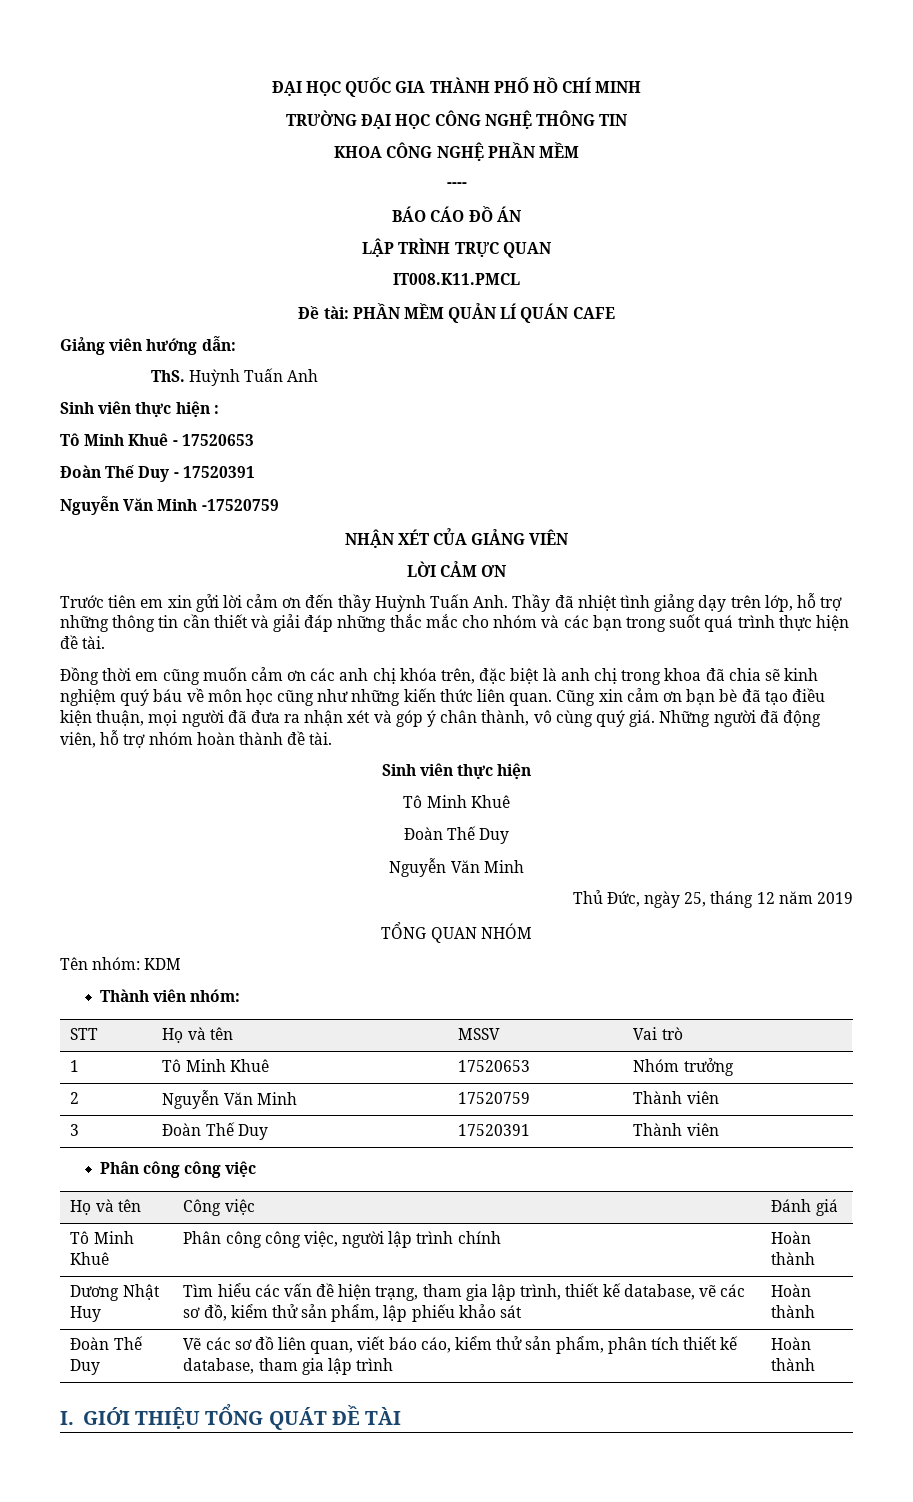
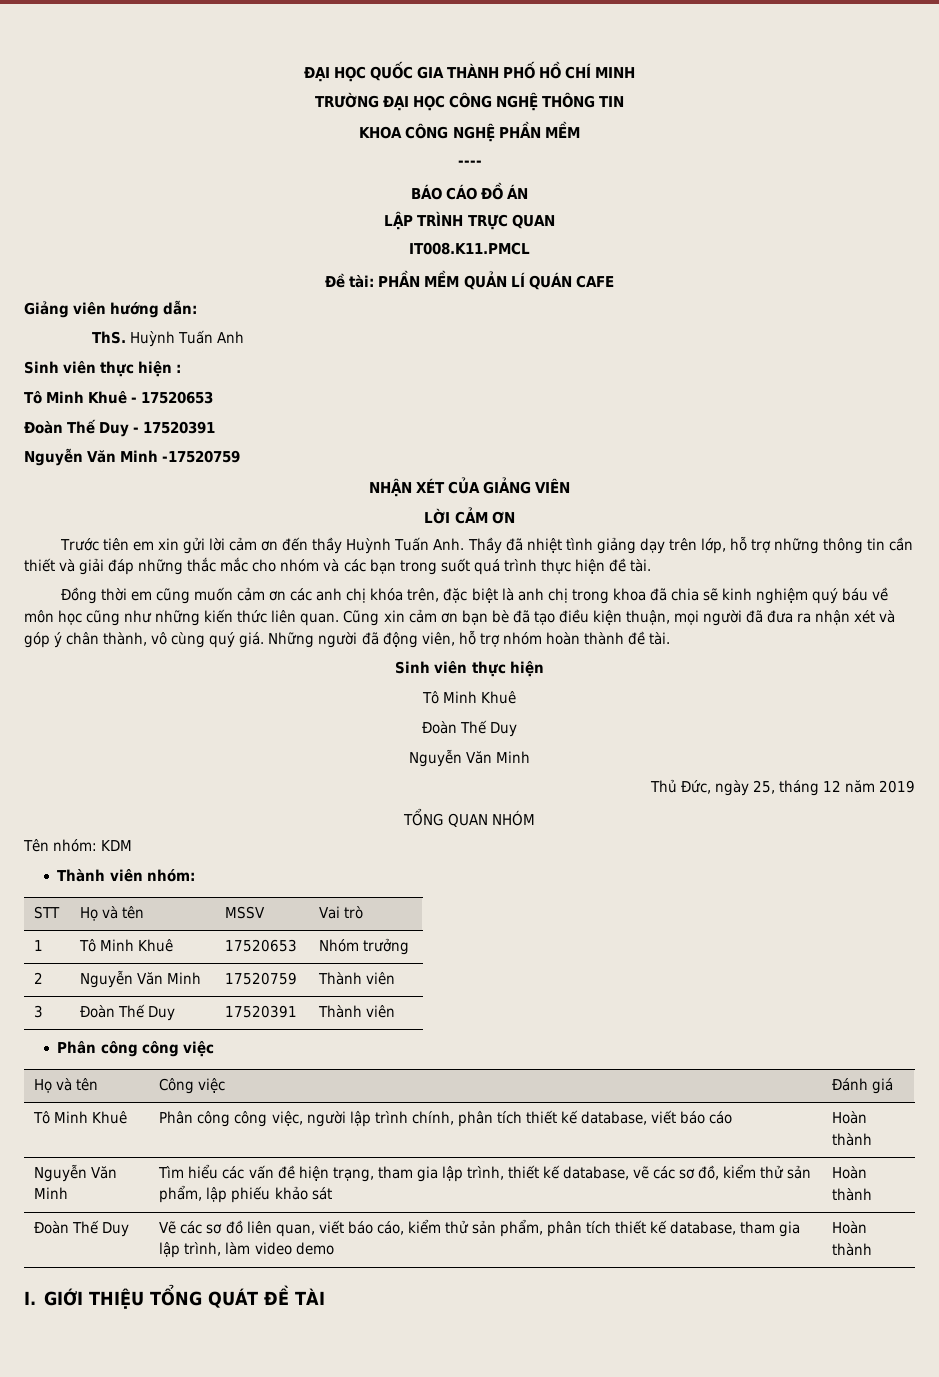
- Tô Minh Khuê | Phân công công việc, người lập trình chính | Hoàn thành
- Dương Nhật Huy | Tìm hiểu các vấn đề hiện trạng, tham gia lập trình, thiết kế database, vẽ các sơ đồ, kiểm thử sản phẩm, lập phiếu khảo sát | Hoàn thành
+ Tô Minh Khuê | Phân công công việc, người lập trình chính, phân tích thiết kế database, viết báo cáo | Hoàn thành
+ Nguyễn Văn Minh | Tìm hiểu các vấn đề hiện trạng, tham gia lập trình, thiết kế database, vẽ các sơ đồ, kiểm thử sản phẩm, lập phiếu khảo sát | Hoàn thành
- Đoàn Thế Duy | Vẽ các sơ đồ liên quan, viết báo cáo, kiểm thử sản phẩm, phân tích thiết kế database, tham gia lập trình | Hoàn thành
+ Đoàn Thế Duy | Vẽ các sơ đồ liên quan, viết báo cáo, kiểm thử sản phẩm, phân tích thiết kế database, tham gia lập trình, làm video demo | Hoàn thành

